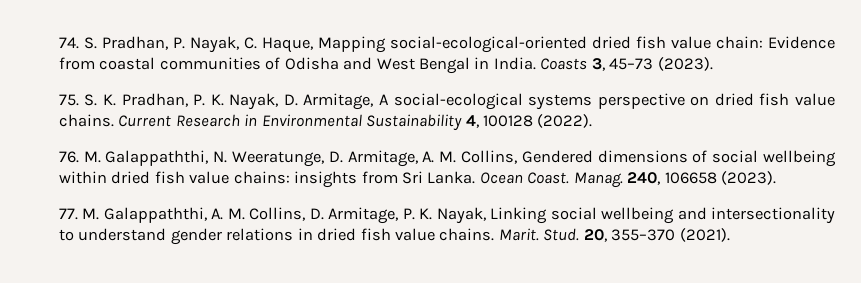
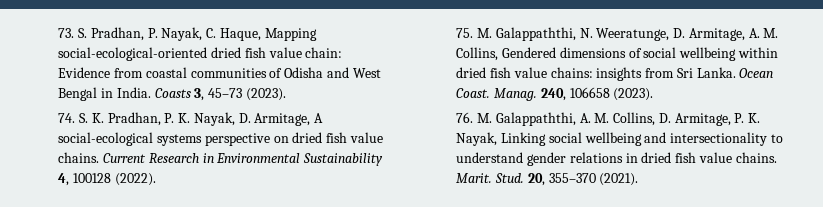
- 74. S. Pradhan, P. Nayak, C. Haque, Mapping social-ecological-oriented dried fish value chain: Evidence from coastal communities of Odisha and West Bengal in India.
+ 73. S. Pradhan, P. Nayak, C. Haque, Mapping social-ecological-oriented dried fish value chain: Evidence from coastal communities of Odisha and West Bengal in India.
- 75. S. K. Pradhan, P. K. Nayak, D. Armitage, A social-ecological systems perspective on dried fish value chains.
+ 74. S. K. Pradhan, P. K. Nayak, D. Armitage, A social-ecological systems perspective on dried fish value chains.
- 76. M. Galappaththi, N. Weeratunge, D. Armitage, A. M. Collins, Gendered dimensions of social wellbeing within dried fish value chains: insights from Sri Lanka.
+ 75. M. Galappaththi, N. Weeratunge, D. Armitage, A. M. Collins, Gendered dimensions of social wellbeing within dried fish value chains: insights from Sri Lanka.
- 77. M. Galappaththi, A. M. Collins, D. Armitage, P. K. Nayak, Linking social wellbeing and intersectionality to understand gender relations in dried fish value chains.
+ 76. M. Galappaththi, A. M. Collins, D. Armitage, P. K. Nayak, Linking social wellbeing and intersectionality to understand gender relations in dried fish value chains.

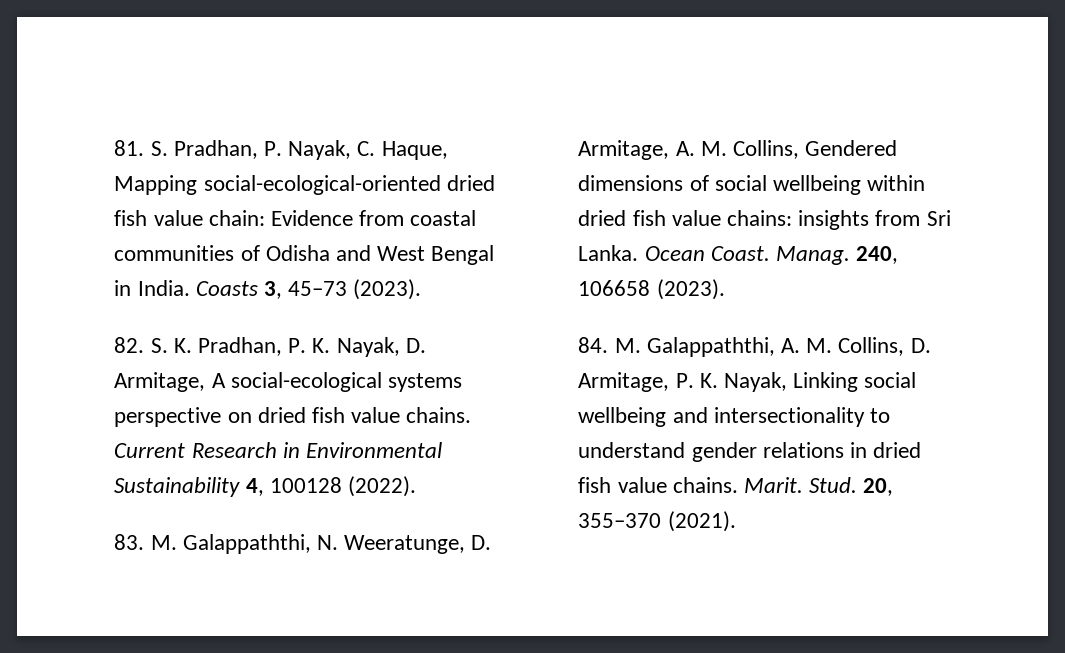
- 73. S. Pradhan, P. Nayak, C. Haque, Mapping social-ecological-oriented dried fish value chain: Evidence from coastal communities of Odisha and West Bengal in India.
+ 81. S. Pradhan, P. Nayak, C. Haque, Mapping social-ecological-oriented dried fish value chain: Evidence from coastal communities of Odisha and West Bengal in India.
- 74. S. K. Pradhan, P. K. Nayak, D. Armitage, A social-ecological systems perspective on dried fish value chains.
+ 82. S. K. Pradhan, P. K. Nayak, D. Armitage, A social-ecological systems perspective on dried fish value chains.
- 75. M. Galappaththi, N. Weeratunge, D. Armitage, A. M. Collins, Gendered dimensions of social wellbeing within dried fish value chains: insights from Sri Lanka.
+ 83. M. Galappaththi, N. Weeratunge, D. Armitage, A. M. Collins, Gendered dimensions of social wellbeing within dried fish value chains: insights from Sri Lanka.
- 76. M. Galappaththi, A. M. Collins, D. Armitage, P. K. Nayak, Linking social wellbeing and intersectionality to understand gender relations in dried fish value chains.
+ 84. M. Galappaththi, A. M. Collins, D. Armitage, P. K. Nayak, Linking social wellbeing and intersectionality to understand gender relations in dried fish value chains.

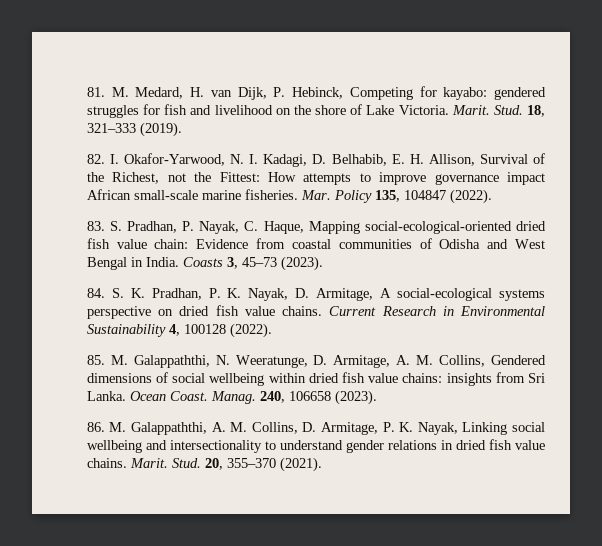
- 81. S. Pradhan, P. Nayak, C. Haque, Mapping social-ecological-oriented dried fish value chain: Evidence from coastal communities of Odisha and West Bengal in India.
+ 81. M. Medard, H. van Dijk, P. Hebinck, Competing for kayabo: gendered struggles for fish and livelihood on the shore of Lake Victoria. Marit. Stud. 18, 321–333 (2019).
+ 82. I. Okafor-Yarwood, N. I. Kadagi, D. Belhabib, E. H. Allison, Survival of the Richest, not the Fittest: How attempts to improve governance impact African small-scale marine fisheries. Mar. Policy 135, 104847 (2022).
+ 83. S. Pradhan, P. Nayak, C. Haque, Mapping social-ecological-oriented dried fish value chain: Evidence from coastal communities of Odisha and West Bengal in India.
- 82. S. K. Pradhan, P. K. Nayak, D. Armitage, A social-ecological systems perspective on dried fish value chains.
+ 84. S. K. Pradhan, P. K. Nayak, D. Armitage, A social-ecological systems perspective on dried fish value chains.
- 83. M. Galappaththi, N. Weeratunge, D. Armitage, A. M. Collins, Gendered dimensions of social wellbeing within dried fish value chains: insights from Sri Lanka.
+ 85. M. Galappaththi, N. Weeratunge, D. Armitage, A. M. Collins, Gendered dimensions of social wellbeing within dried fish value chains: insights from Sri Lanka.
- 84. M. Galappaththi, A. M. Collins, D. Armitage, P. K. Nayak, Linking social wellbeing and intersectionality to understand gender relations in dried fish value chains.
+ 86. M. Galappaththi, A. M. Collins, D. Armitage, P. K. Nayak, Linking social wellbeing and intersectionality to understand gender relations in dried fish value chains.

